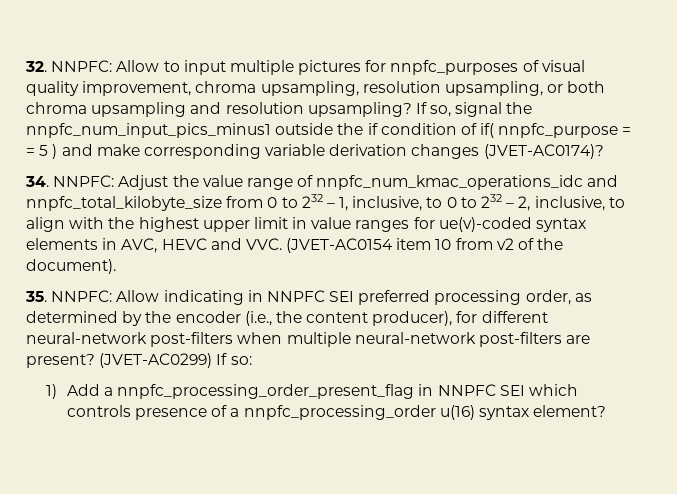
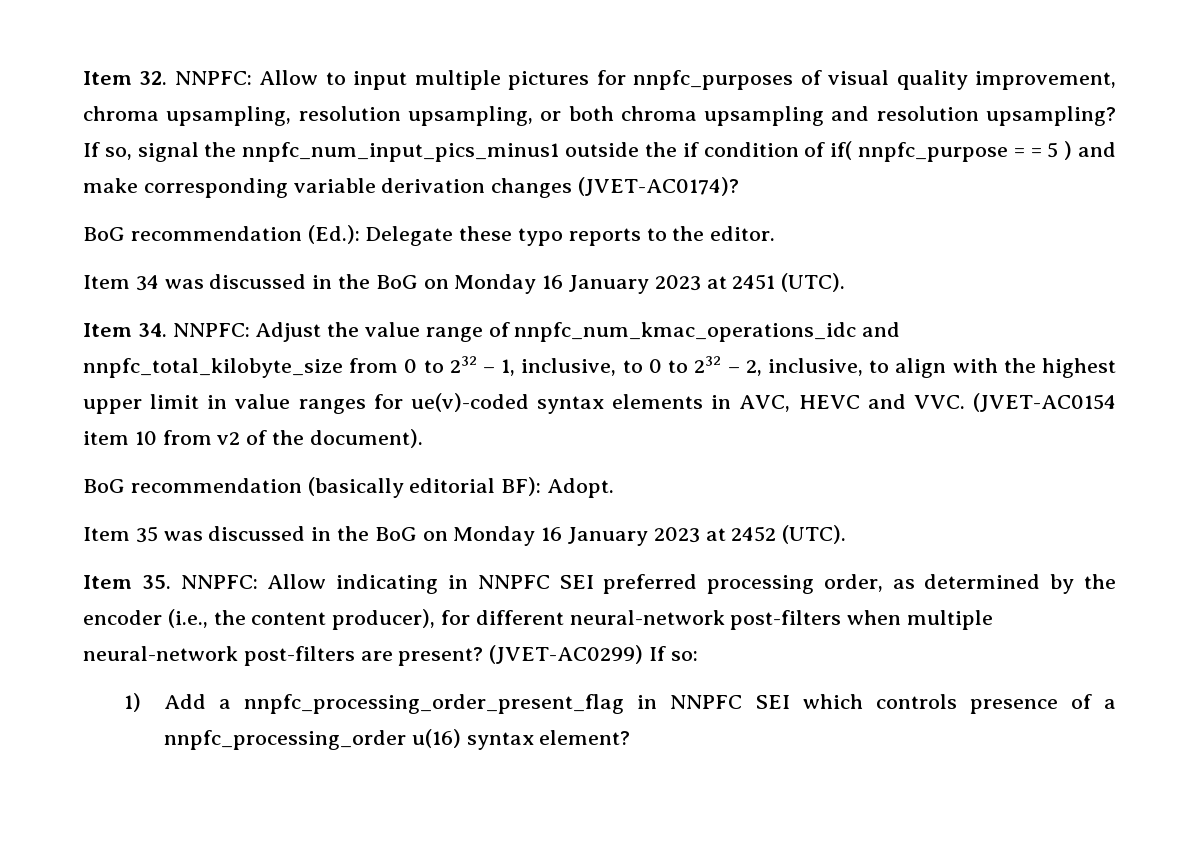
- 32. NNPFC: Allow to input multiple pictures for nnpfc_purposes of visual quality improvement, chroma upsampling, resolution upsampling, or both chroma upsampling and resolution upsampling?
+ Item 32. NNPFC: Allow to input multiple pictures for nnpfc_purposes of visual quality improvement, chroma upsampling, resolution upsampling, or both chroma upsampling and resolution upsampling?
- 34. NNPFC: Adjust the value range of nnpfc_num_kmac_operations_idc and nnpfc_total_kilobyte_size from 0 to 232 – 1, inclusive, to 0 to 232 – 2, inclusive, to align with the highest upper limit in value ranges for ue(v)-coded syntax elements in AVC, HEVC and VVC. (JVET-AC0154 item 10 from v2 of the document).
+ BoG recommendation (Ed.): Delegate these typo reports to the editor.
+ Item 34 was discussed in the BoG on Monday 16 January 2023 at 2451 (UTC).
+ Item 34. NNPFC: Adjust the value range of nnpfc_num_kmac_operations_idc and nnpfc_total_kilobyte_size from 0 to 232 – 1, inclusive, to 0 to 232 – 2, inclusive, to align with the highest upper limit in value ranges for ue(v)-coded syntax elements in AVC, HEVC and VVC. (JVET-AC0154 item 10 from v2 of the document).
- 35. NNPFC: Allow indicating in NNPFC SEI preferred processing order, as determined by the encoder (i.e., the content producer), for different neural-network post-filters when multiple neural-network post-filters are present?
+ BoG recommendation (basically editorial BF): Adopt.
+ Item 35 was discussed in the BoG on Monday 16 January 2023 at 2452 (UTC).
+ Item 35. NNPFC: Allow indicating in NNPFC SEI preferred processing order, as determined by the encoder (i.e., the content producer), for different neural-network post-filters when multiple neural-network post-filters are present?

